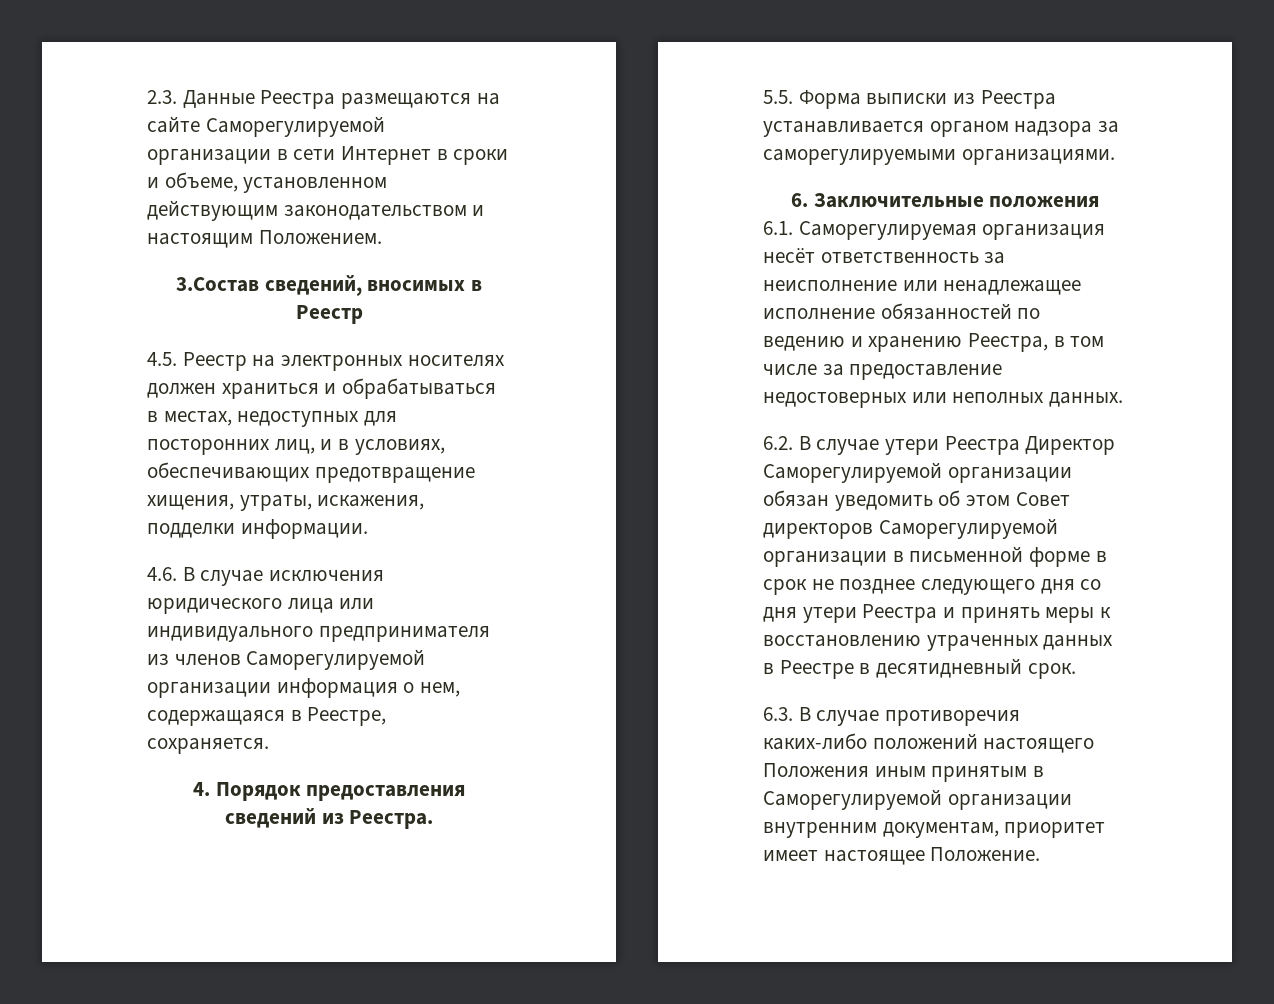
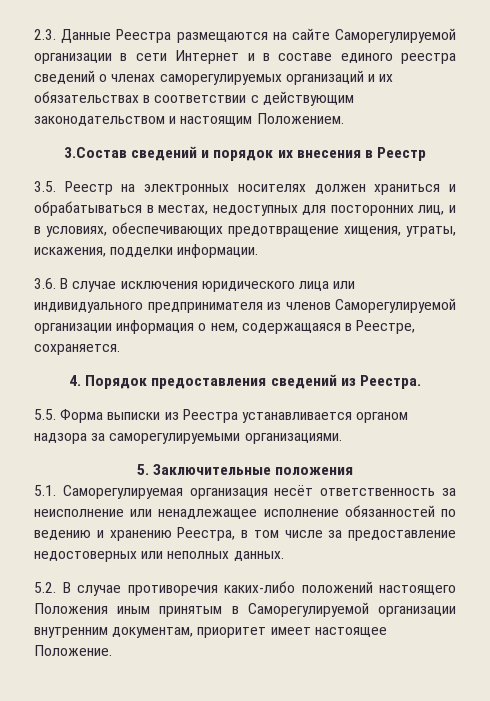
- 2.3. Данные Реестра размещаются на сайте Саморегулируемой организации в сети Интернет в сроки и объеме, установленном действующим законодательством и настоящим Положением.
+ 2.3. Данные Реестра размещаются на сайте Саморегулируемой организации в сети Интернет и в составе единого реестра сведений о членах саморегулируемых организаций и их обязательствах в соответствии с действующим законодательством и настоящим Положением.
- 3.Состав сведений, вносимых в Реестр
+ 3.Состав сведений и порядок их внесения в Реестр
- 4.5. Реестр на электронных носителях должен храниться и обрабатываться в местах, недоступных для посторонних лиц, и в условиях, обеспечивающих предотвращение хищения, утраты, искажения, подделки информации.
+ 3.5. Реестр на электронных носителях должен храниться и обрабатываться в местах, недоступных для посторонних лиц, и в условиях, обеспечивающих предотвращение хищения, утраты, искажения, подделки информации.
- 4.6. В случае исключения юридического лица или индивидуального предпринимателя из членов Саморегулируемой организации информация о нем, содержащаяся в Реестре, сохраняется.
+ 3.6. В случае исключения юридического лица или индивидуального предпринимателя из членов Саморегулируемой организации информация о нем, содержащаяся в Реестре, сохраняется.
- 6. Заключительные положения
+ 5. Заключительные положения
- 6.1. Саморегулируемая организация несёт ответственность за неисполнение или ненадлежащее исполнение обязанностей по ведению и хранению Реестра, в том числе за предоставление недостоверных или неполных данных.
+ 5.1. Саморегулируемая организация несёт ответственность за неисполнение или ненадлежащее исполнение обязанностей по ведению и хранению Реестра, в том числе за предоставление недостоверных или неполных данных.
- 6.2. В случае утери Реестра Директор Саморегулируемой организации обязан уведомить об этом Совет директоров Саморегулируемой организации в письменной форме в срок не позднее следующего дня со дня утери Реестра и принять меры к восстановлению утраченных данных в Реестре в десятидневный срок.
- 6.3. В случае противоречия каких-либо положений настоящего Положения иным принятым в Саморегулируемой организации внутренним документам, приоритет имеет настоящее Положение.
+ 5.2. В случае противоречия каких-либо положений настоящего Положения иным принятым в Саморегулируемой организации внутренним документам, приоритет имеет настоящее Положение.

